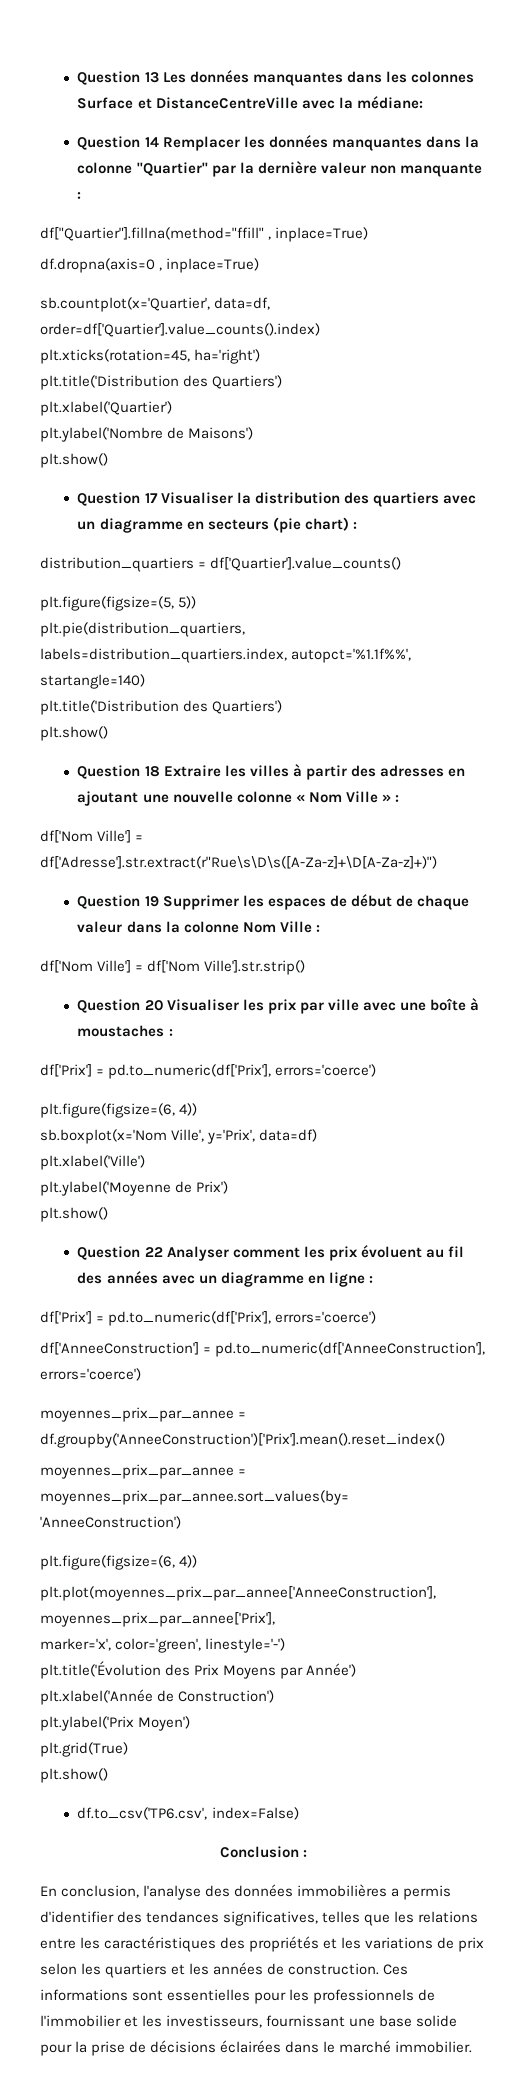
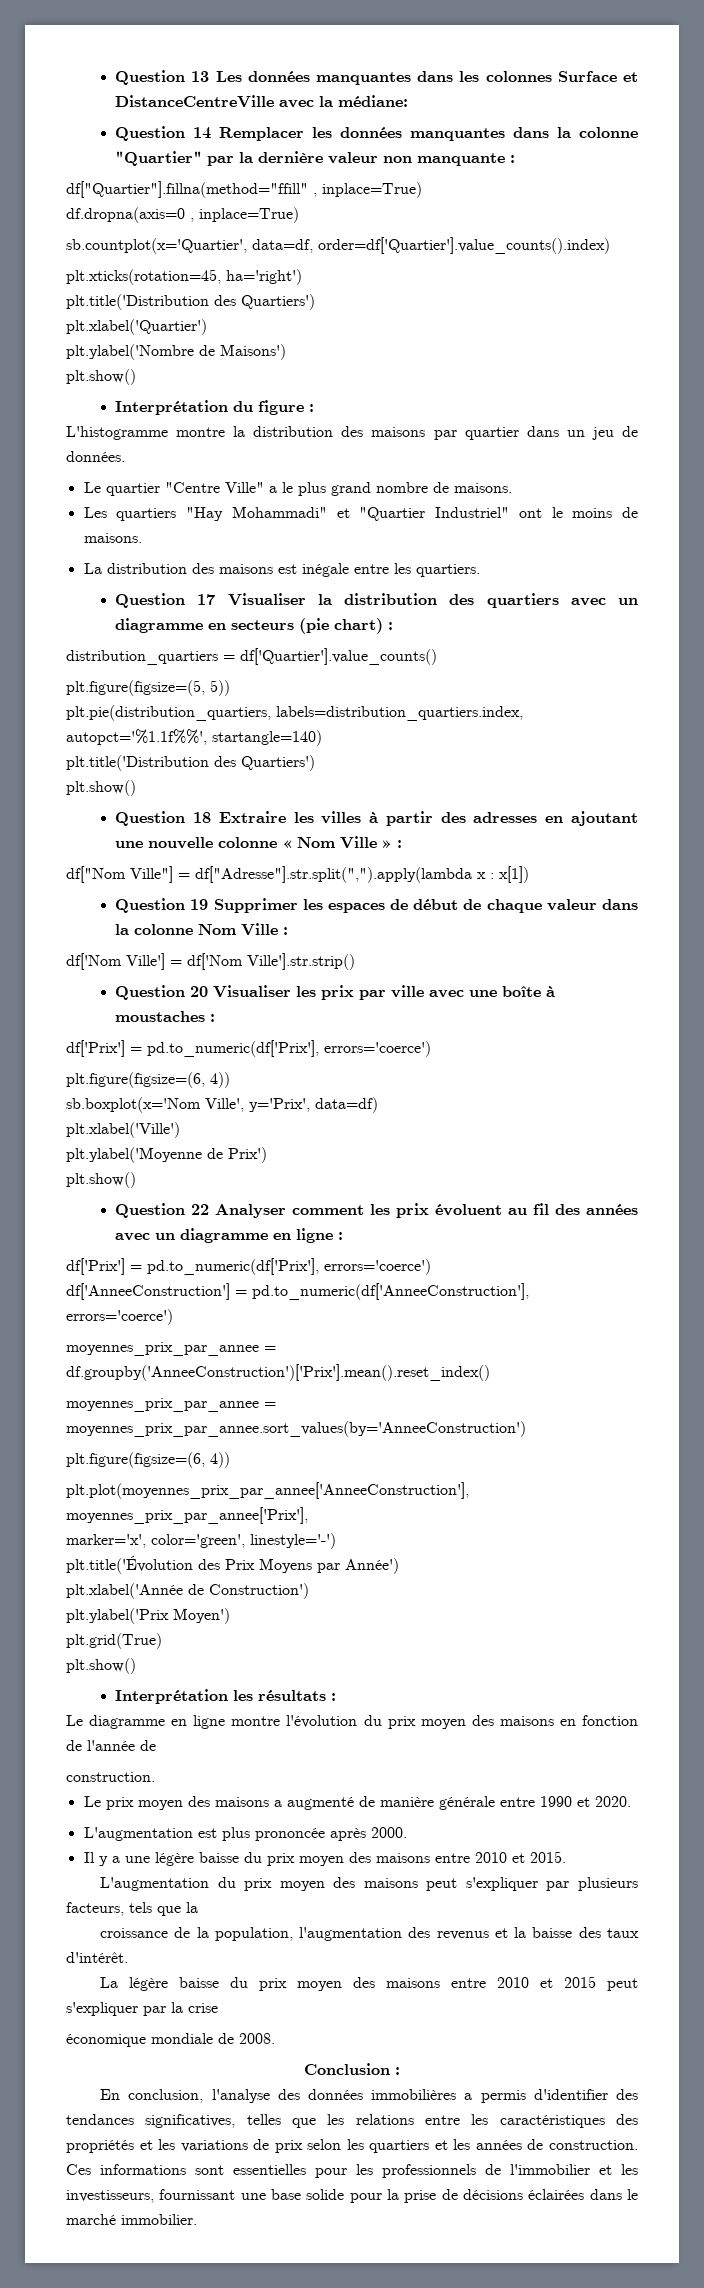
+ Interprétation du figure :
+ L'histogramme montre la distribution des maisons par quartier dans un jeu de données.
+ Le quartier "Centre Ville" a le plus grand nombre de maisons.
+ Les quartiers "Hay Mohammadi" et "Quartier Industriel" ont le moins de maisons.
+ La distribution des maisons est inégale entre les quartiers.
- df['Nom Ville'] = df['Adresse'].str.extract(r"Rue\s\D\s([A-Za-z]+\D[A-Za-z]+)")
+ df["Nom Ville"] = df["Adresse"].str.split(",").apply(lambda x : x[1])
- df.to_csv('TP6.csv', index=False)
+ Interprétation les résultats :
+ Le diagramme en ligne montre l'évolution du prix moyen des maisons en fonction de l'année de
+ construction.
+ Le prix moyen des maisons a augmenté de manière générale entre 1990 et 2020.
+ L'augmentation est plus prononcée après 2000.
+ Il y a une légère baisse du prix moyen des maisons entre 2010 et 2015.
+ L'augmentation du prix moyen des maisons peut s'expliquer par plusieurs facteurs, tels que la
+ croissance de la population, l'augmentation des revenus et la baisse des taux d'intérêt.
+ La légère baisse du prix moyen des maisons entre 2010 et 2015 peut s'expliquer par la crise
+ économique mondiale de 2008.

